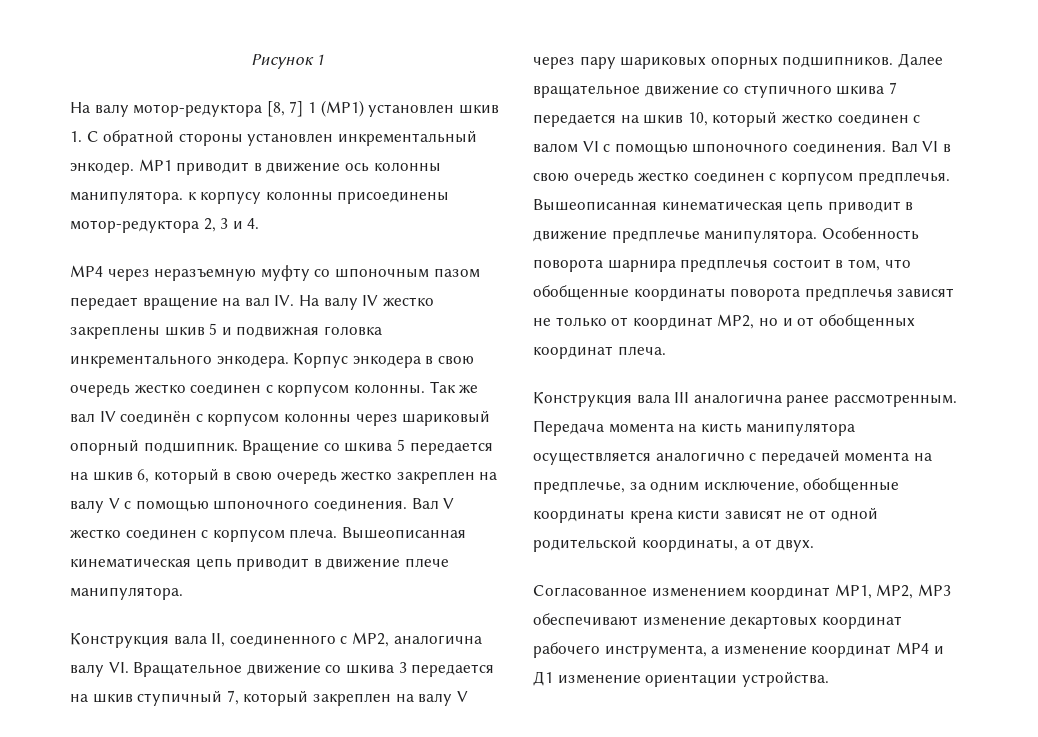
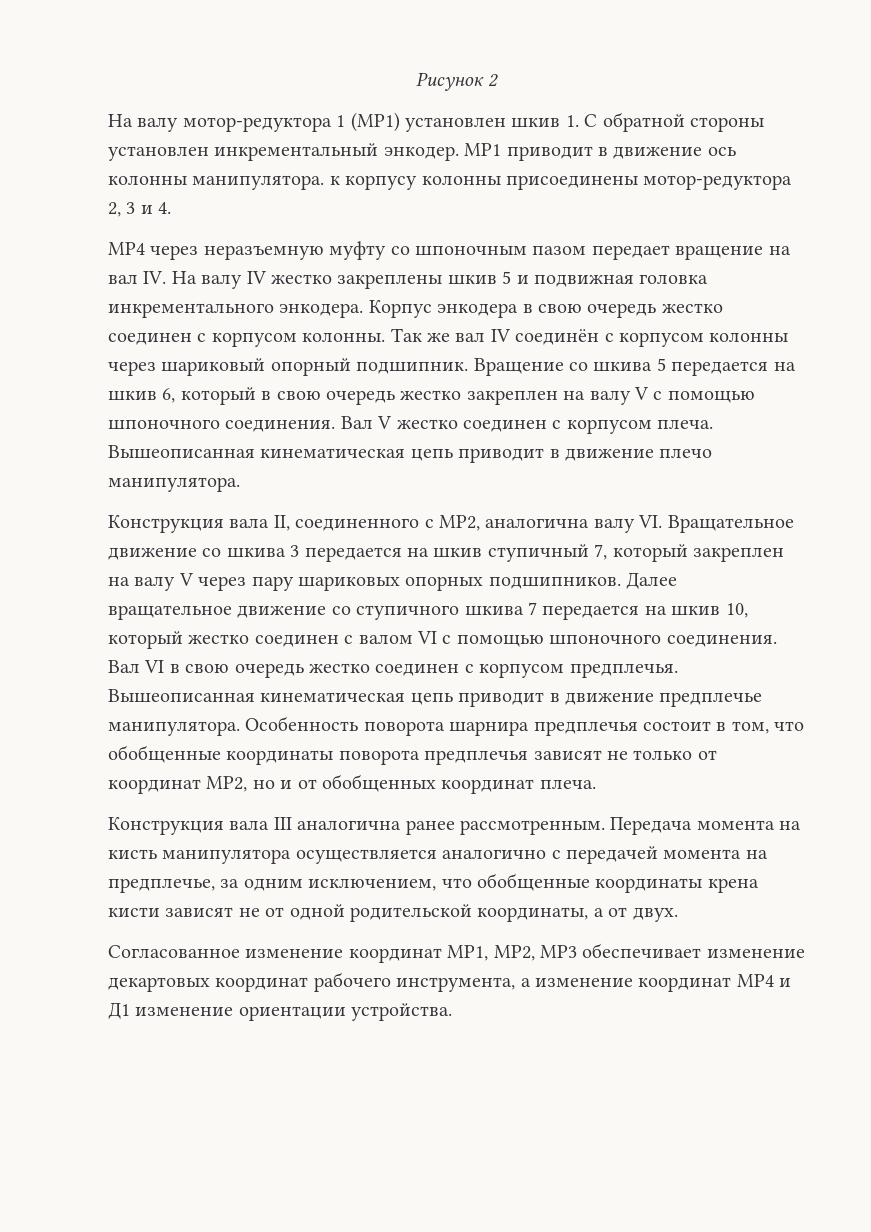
- Рисунок 1
+ Рисунок 2
- На валу мотор-редуктора [8, 7] 1 (МР1) установлен шкив 1. С обратной стороны установлен инкрементальный энкодер.
+ На валу мотор-редуктора 1 (МР1) установлен шкив 1. С обратной стороны установлен инкрементальный энкодер.
- Вышеописанная кинематическая цепь приводит в движение плече манипулятора.
+ Вышеописанная кинематическая цепь приводит в движение плечо манипулятора.
- Передача момента на кисть манипулятора осуществляется аналогично с передачей момента на предплечье, за одним исключение, обобщенные координаты крена кисти зависят не от одной родительской координаты, а от двух.
+ Передача момента на кисть манипулятора осуществляется аналогично с передачей момента на предплечье, за одним исключением, что обобщенные координаты крена кисти зависят не от одной родительской координаты, а от двух.
- Согласованное изменением координат МР1, МР2, МР3 обеспечивают изменение декартовых координат рабочего инструмента, а изменение координат МР4 и Д1 изменение ориентации устройства.
+ Согласованное изменение координат МР1, МР2, МР3 обеспечивает изменение декартовых координат рабочего инструмента, а изменение координат МР4 и Д1 изменение ориентации устройства.

